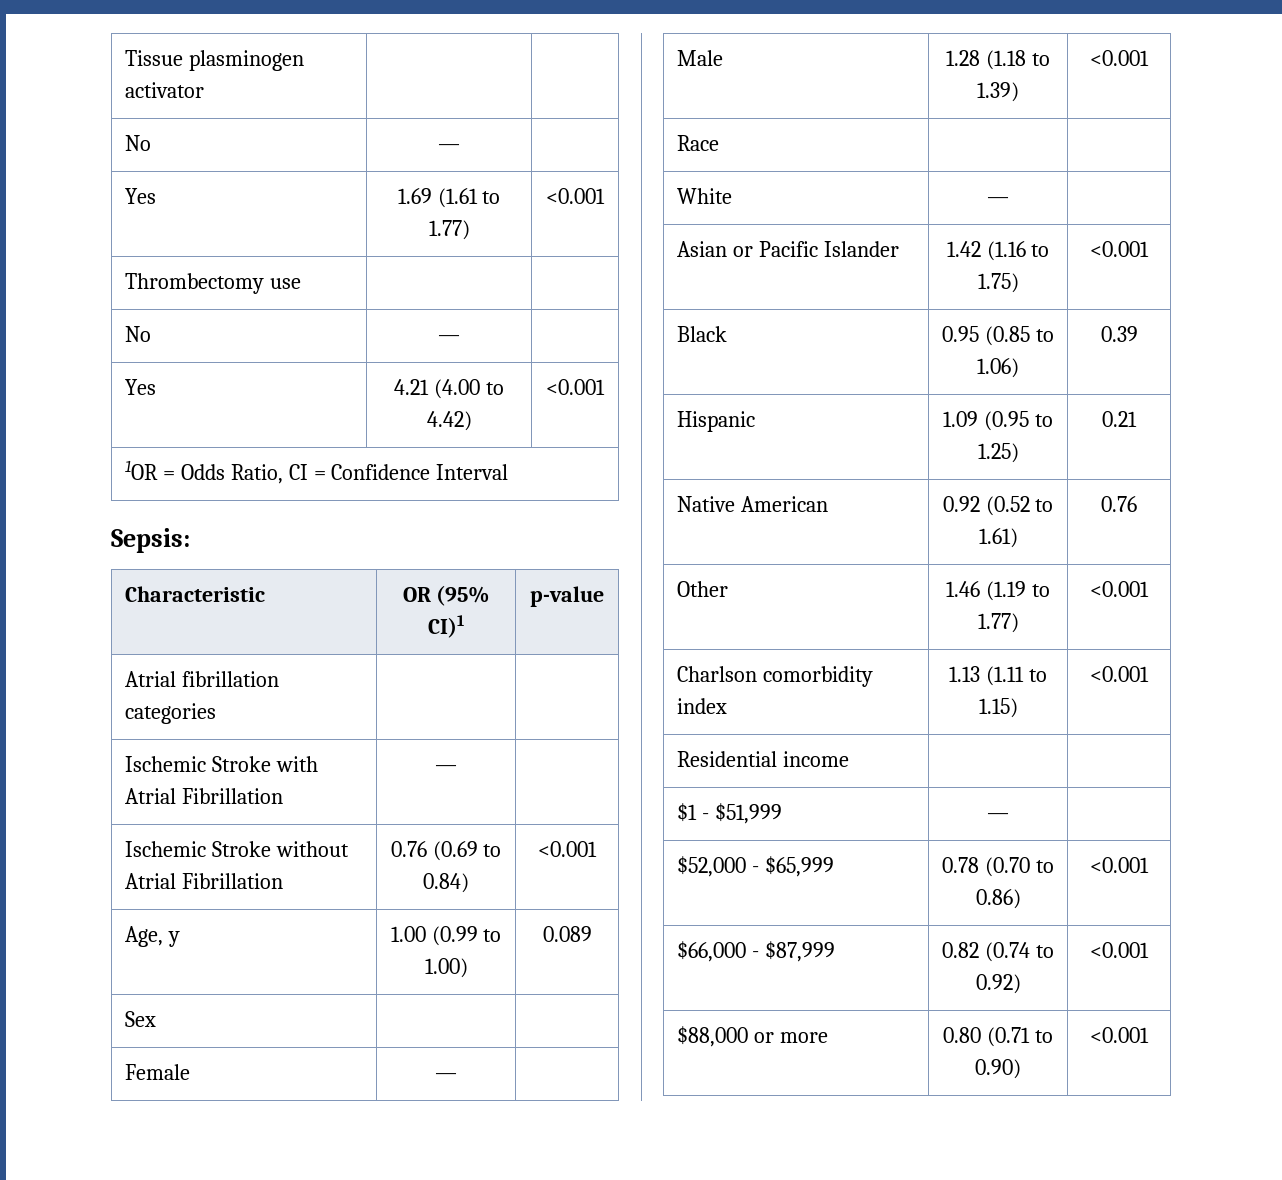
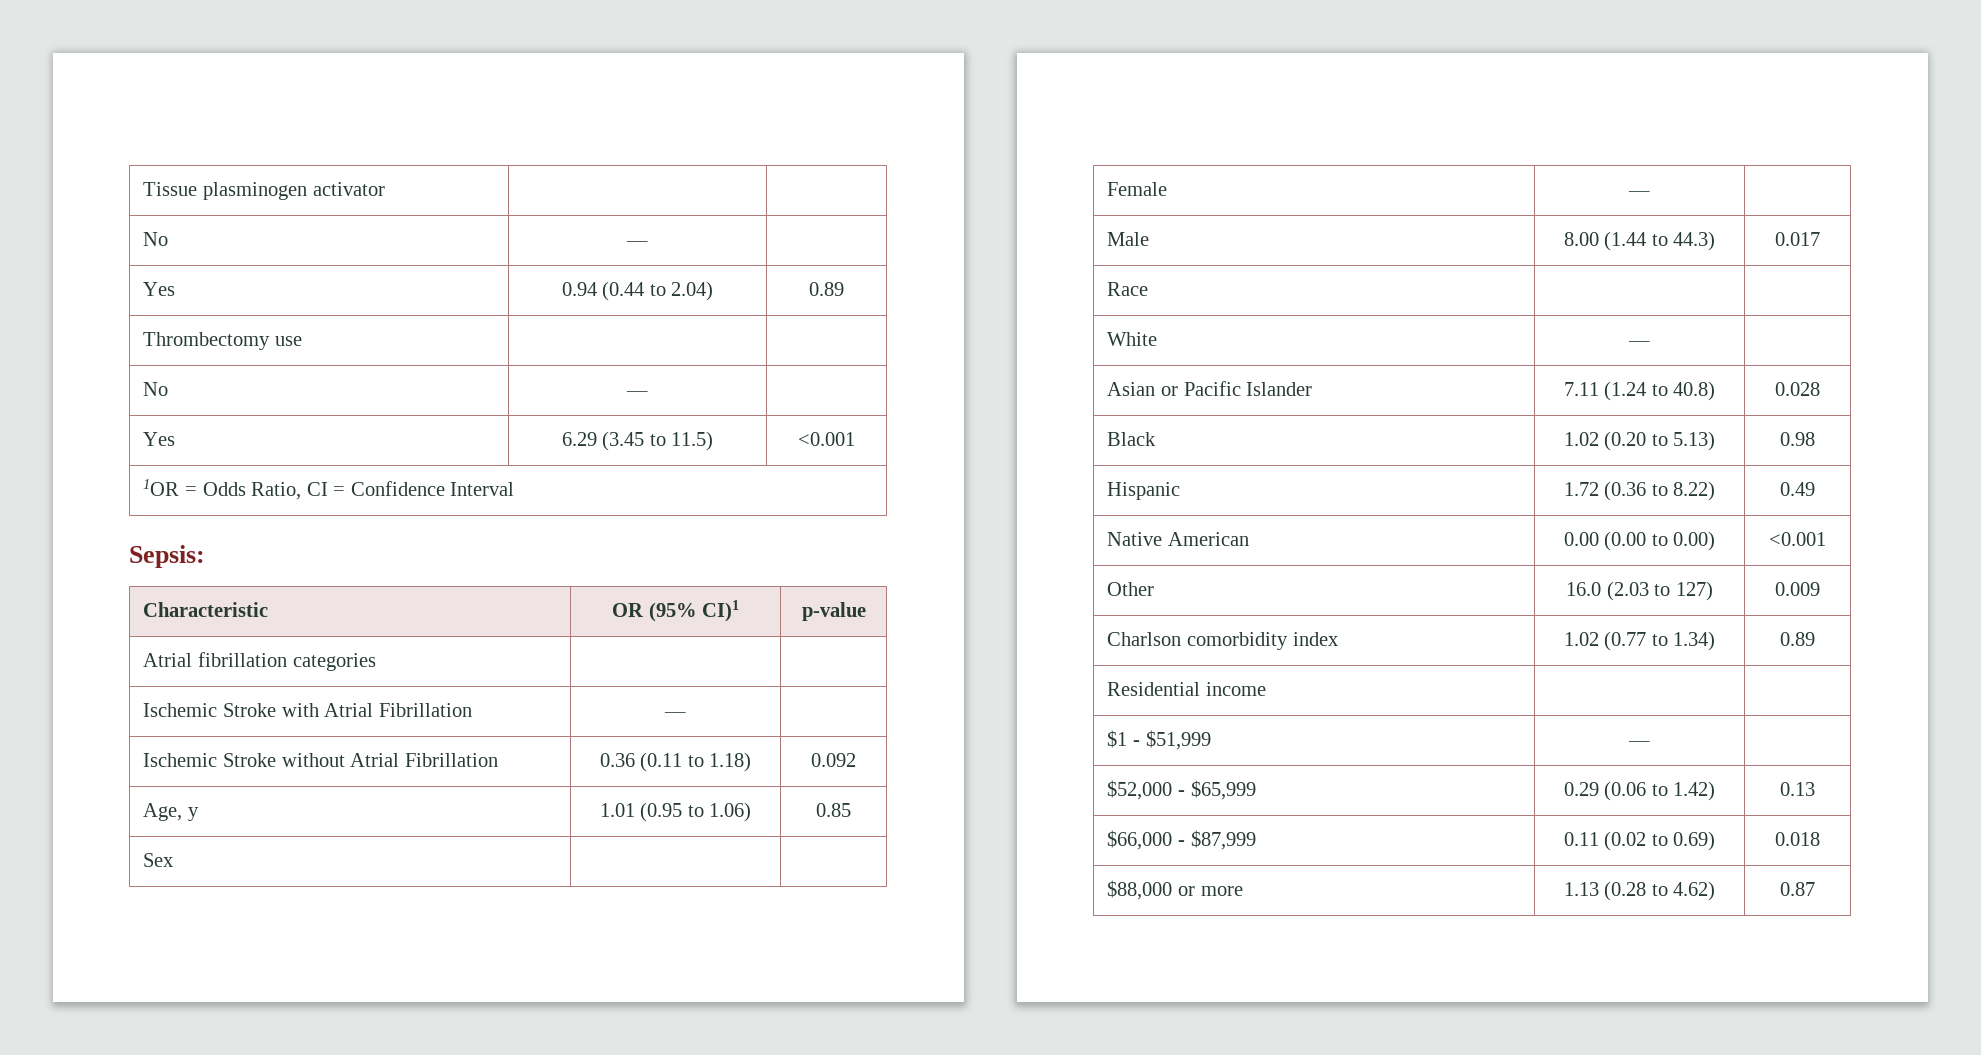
- Yes | 1.69 (1.61 to 1.77) | <0.001
+ Yes | 0.94 (0.44 to 2.04) | 0.89
- Yes | 4.21 (4.00 to 4.42) | <0.001
+ Yes | 6.29 (3.45 to 11.5) | <0.001
- Ischemic Stroke without Atrial Fibrillation | 0.76 (0.69 to 0.84) | <0.001
- Age, y | 1.00 (0.99 to 1.00) | 0.089
+ Ischemic Stroke without Atrial Fibrillation | 0.36 (0.11 to 1.18) | 0.092
+ Age, y | 1.01 (0.95 to 1.06) | 0.85
- Male | 1.28 (1.18 to 1.39) | <0.001
+ Male | 8.00 (1.44 to 44.3) | 0.017
- Asian or Pacific Islander | 1.42 (1.16 to 1.75) | <0.001
- Black | 0.95 (0.85 to 1.06) | 0.39
- Hispanic | 1.09 (0.95 to 1.25) | 0.21
- Native American | 0.92 (0.52 to 1.61) | 0.76
- Other | 1.46 (1.19 to 1.77) | <0.001
- Charlson comorbidity index | 1.13 (1.11 to 1.15) | <0.001
+ Asian or Pacific Islander | 7.11 (1.24 to 40.8) | 0.028
+ Black | 1.02 (0.20 to 5.13) | 0.98
+ Hispanic | 1.72 (0.36 to 8.22) | 0.49
+ Native American | 0.00 (0.00 to 0.00) | <0.001
+ Other | 16.0 (2.03 to 127) | 0.009
+ Charlson comorbidity index | 1.02 (0.77 to 1.34) | 0.89
- $52,000 - $65,999 | 0.78 (0.70 to 0.86) | <0.001
- $66,000 - $87,999 | 0.82 (0.74 to 0.92) | <0.001
- $88,000 or more | 0.80 (0.71 to 0.90) | <0.001
+ $52,000 - $65,999 | 0.29 (0.06 to 1.42) | 0.13
+ $66,000 - $87,999 | 0.11 (0.02 to 0.69) | 0.018
+ $88,000 or more | 1.13 (0.28 to 4.62) | 0.87

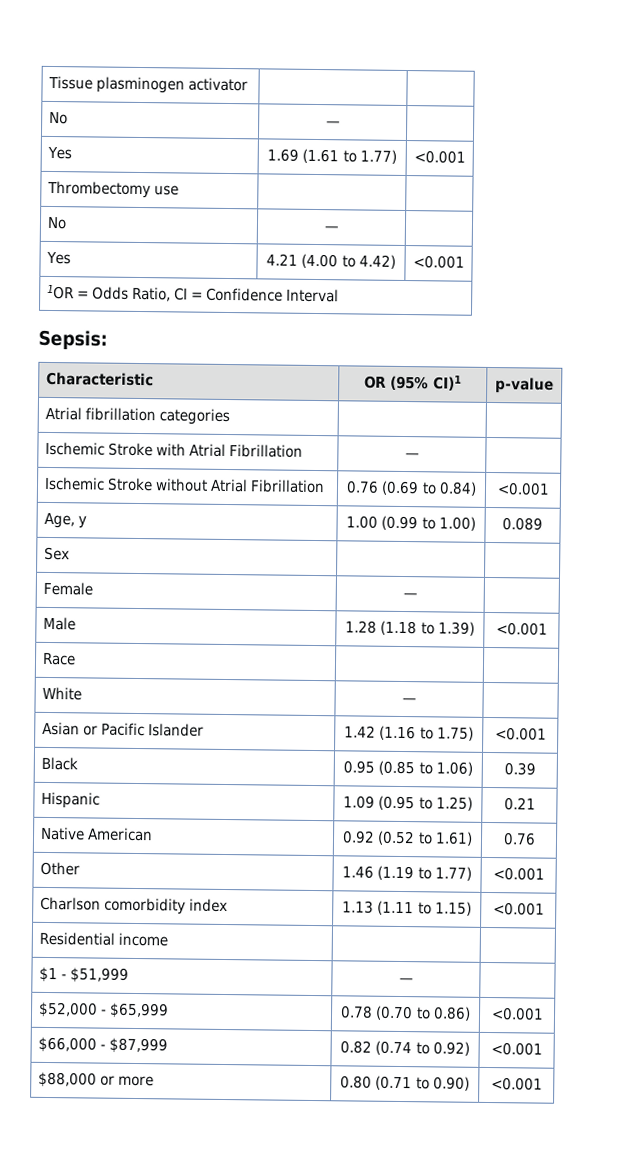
- Yes | 0.94 (0.44 to 2.04) | 0.89
+ Yes | 1.69 (1.61 to 1.77) | <0.001
- Yes | 6.29 (3.45 to 11.5) | <0.001
+ Yes | 4.21 (4.00 to 4.42) | <0.001
- Ischemic Stroke without Atrial Fibrillation | 0.36 (0.11 to 1.18) | 0.092
- Age, y | 1.01 (0.95 to 1.06) | 0.85
+ Ischemic Stroke without Atrial Fibrillation | 0.76 (0.69 to 0.84) | <0.001
+ Age, y | 1.00 (0.99 to 1.00) | 0.089
- Male | 8.00 (1.44 to 44.3) | 0.017
+ Male | 1.28 (1.18 to 1.39) | <0.001
- Asian or Pacific Islander | 7.11 (1.24 to 40.8) | 0.028
- Black | 1.02 (0.20 to 5.13) | 0.98
- Hispanic | 1.72 (0.36 to 8.22) | 0.49
- Native American | 0.00 (0.00 to 0.00) | <0.001
- Other | 16.0 (2.03 to 127) | 0.009
- Charlson comorbidity index | 1.02 (0.77 to 1.34) | 0.89
+ Asian or Pacific Islander | 1.42 (1.16 to 1.75) | <0.001
+ Black | 0.95 (0.85 to 1.06) | 0.39
+ Hispanic | 1.09 (0.95 to 1.25) | 0.21
+ Native American | 0.92 (0.52 to 1.61) | 0.76
+ Other | 1.46 (1.19 to 1.77) | <0.001
+ Charlson comorbidity index | 1.13 (1.11 to 1.15) | <0.001
- $52,000 - $65,999 | 0.29 (0.06 to 1.42) | 0.13
- $66,000 - $87,999 | 0.11 (0.02 to 0.69) | 0.018
- $88,000 or more | 1.13 (0.28 to 4.62) | 0.87
+ $52,000 - $65,999 | 0.78 (0.70 to 0.86) | <0.001
+ $66,000 - $87,999 | 0.82 (0.74 to 0.92) | <0.001
+ $88,000 or more | 0.80 (0.71 to 0.90) | <0.001

